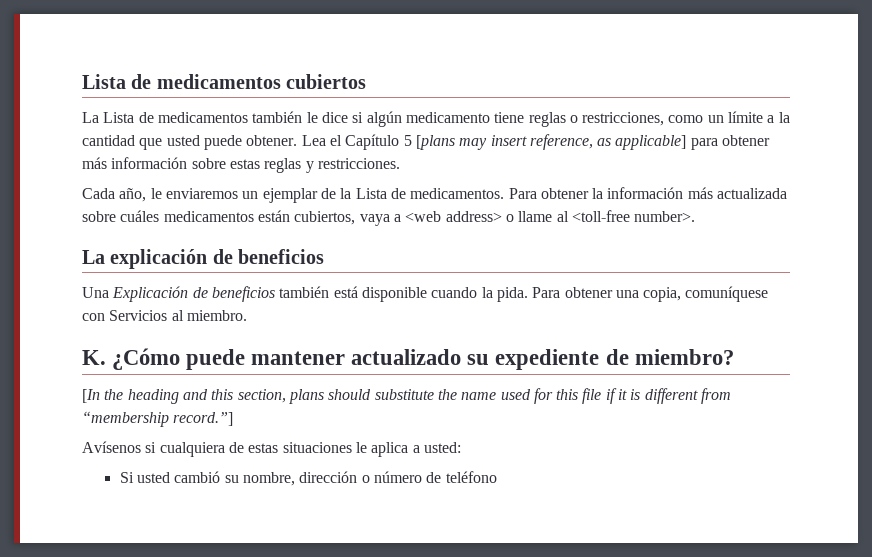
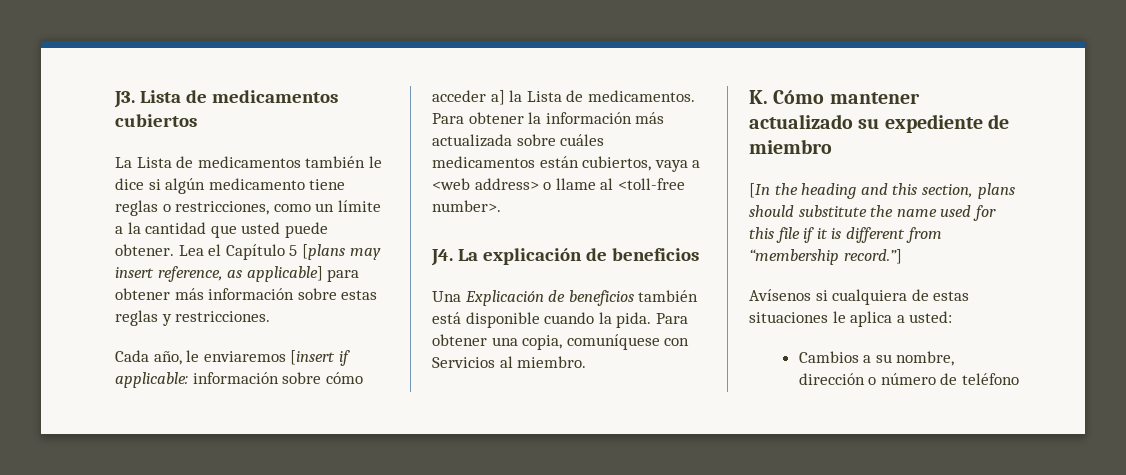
- Lista de medicamentos cubiertos
+ J3. Lista de medicamentos cubiertos
- Cada año, le enviaremos un ejemplar de la Lista de medicamentos.
+ Cada año, le enviaremos [insert if applicable: información sobre cómo acceder a] la Lista de medicamentos.
- La explicación de beneficios
+ J4. La explicación de beneficios
- K. ¿Cómo puede mantener actualizado su expediente de miembro?
+ K. Cómo mantener actualizado su expediente de miembro
- Si usted cambió su nombre, dirección o número de teléfono
+ Cambios a su nombre, dirección o número de teléfono

